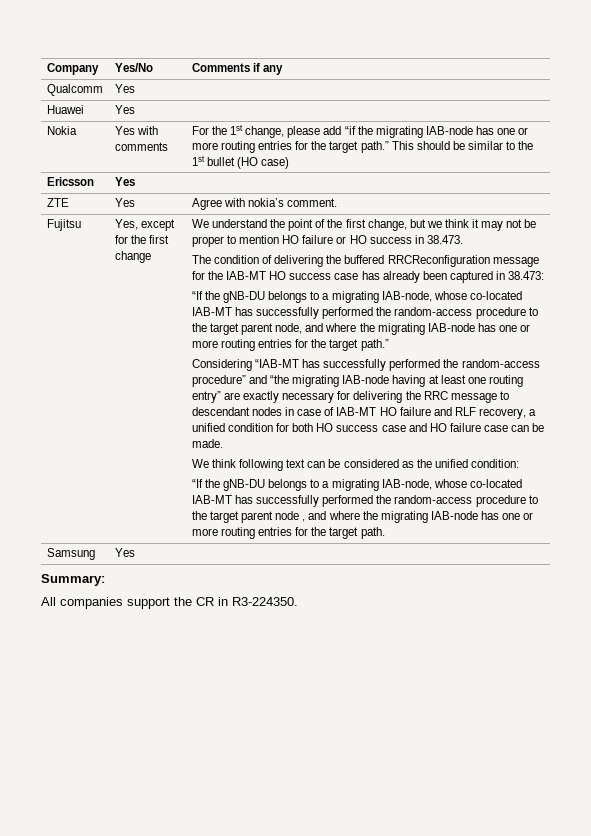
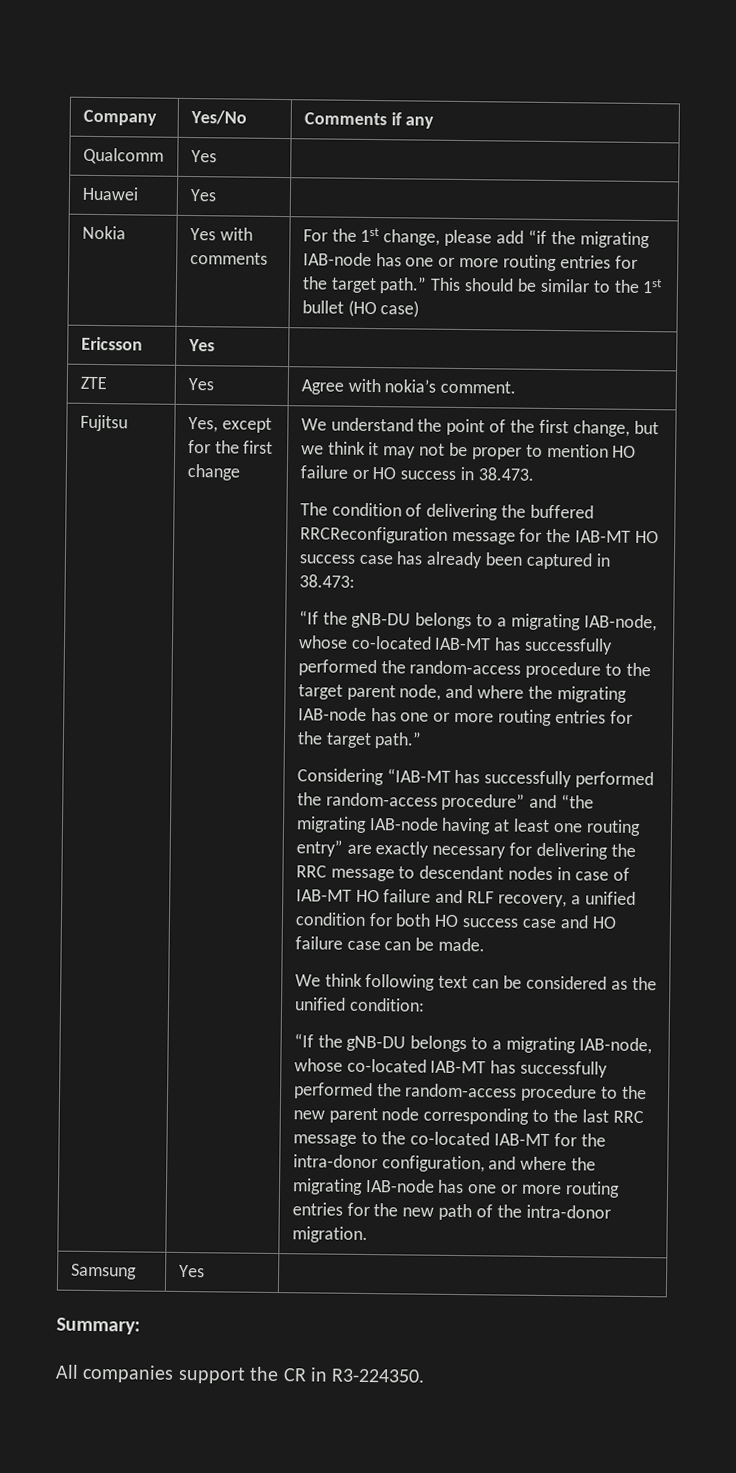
- “If the gNB-DU belongs to a migrating IAB-node, whose co-located IAB-MT has successfully performed the random-access procedure to the target parent node , and where the migrating IAB-node has one or more routing entries for the target path.
+ “If the gNB-DU belongs to a migrating IAB-node, whose co-located IAB-MT has successfully performed the random-access procedure to the new parent node corresponding to the last RRC message to the co-located IAB-MT for the intra-donor configuration, and where the migrating IAB-node has one or more routing entries for the new path of the intra-donor migration.

